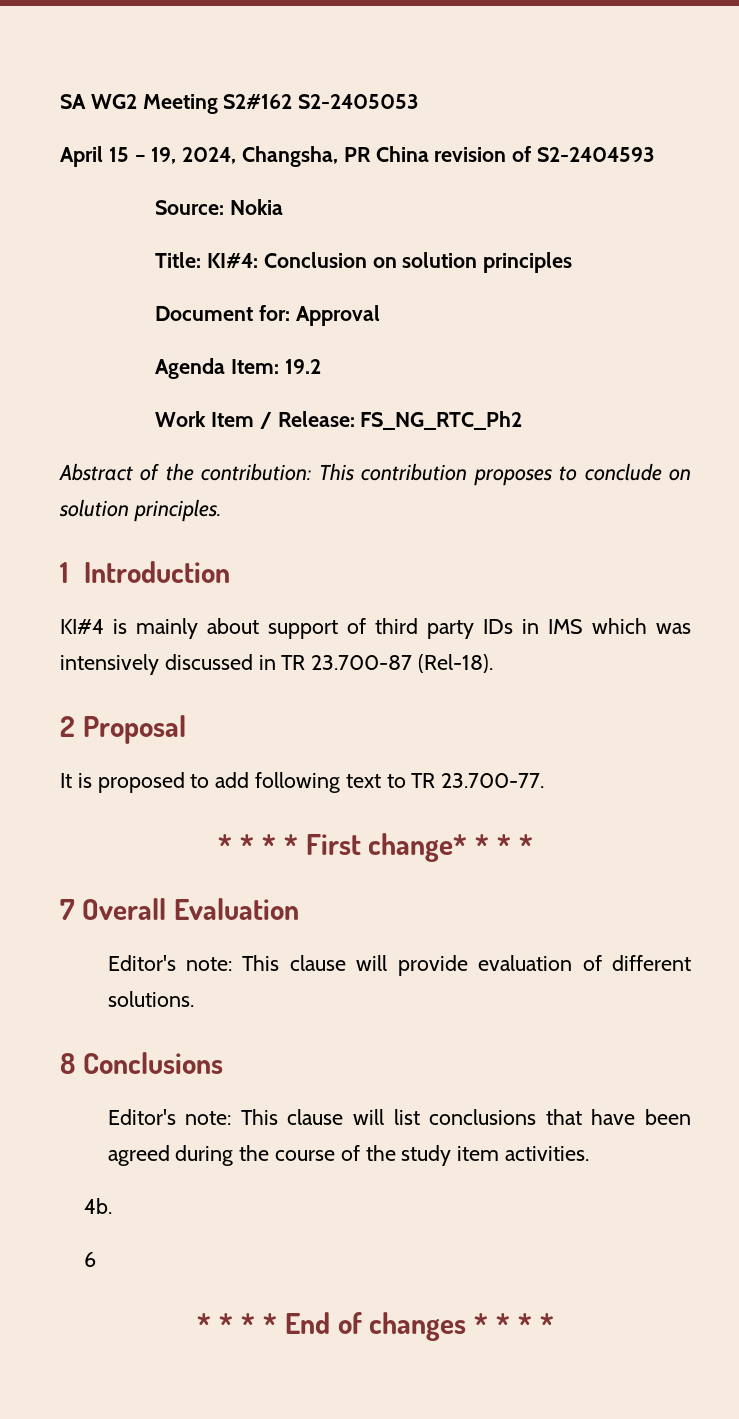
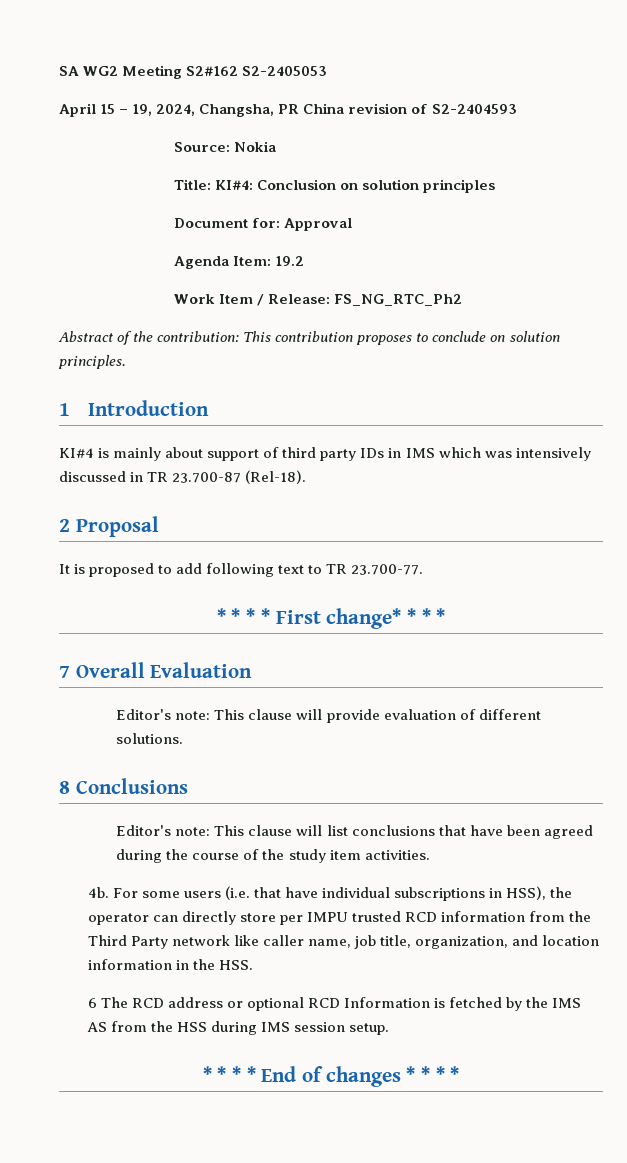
- 4b.
- 6
+ 4b. For some users (i.e. that have individual subscriptions in HSS), the operator can directly store per IMPU trusted RCD information from the Third Party network like caller name, job title, organization, and location information in the HSS.
+ 6 The RCD address or optional RCD Information is fetched by the IMS AS from the HSS during IMS session setup.

